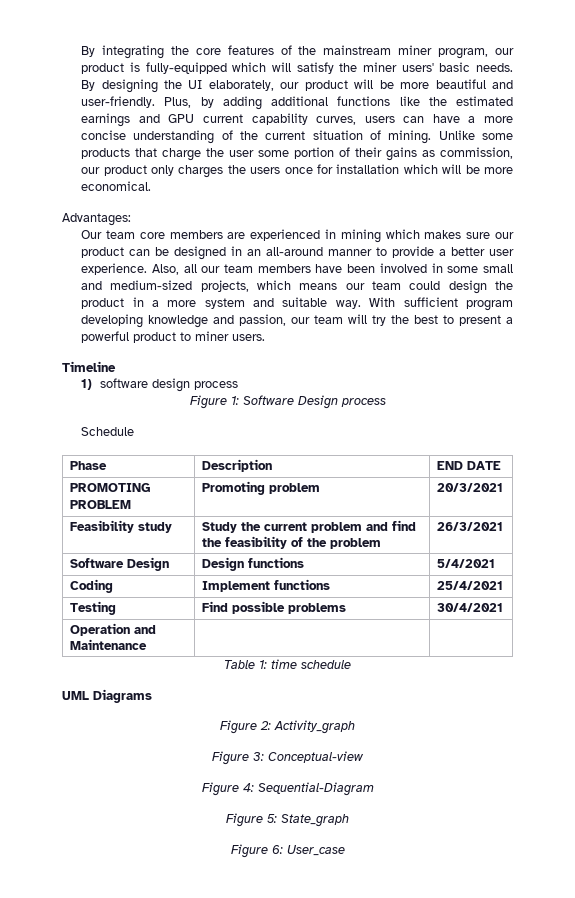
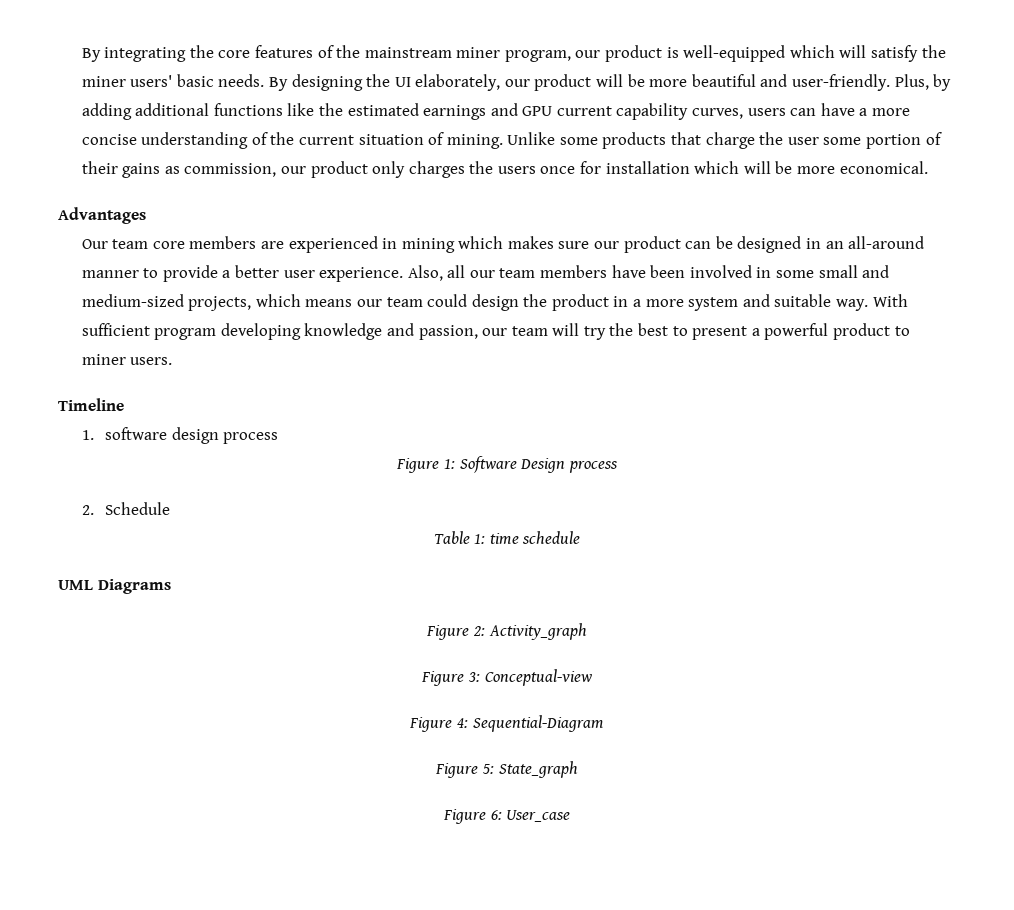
- By integrating the core features of the mainstream miner program, our product is fully-equipped which will satisfy the miner users' basic needs.
+ By integrating the core features of the mainstream miner program, our product is well-equipped which will satisfy the miner users' basic needs.
- Advantages:
+ Advantages
- 1) software design process
+ 1. software design process
- Schedule
+ 2. Schedule
- Phase | Description | END DATE
- PROMOTING PROBLEM | Promoting problem | 20/3/2021
- Feasibility study | Study the current problem and find the feasibility of the problem | 26/3/2021
- Software Design | Design functions | 5/4/2021
- Coding | Implement functions | 25/4/2021
- Testing | Find possible problems | 30/4/2021
- Operation and Maintenance | |

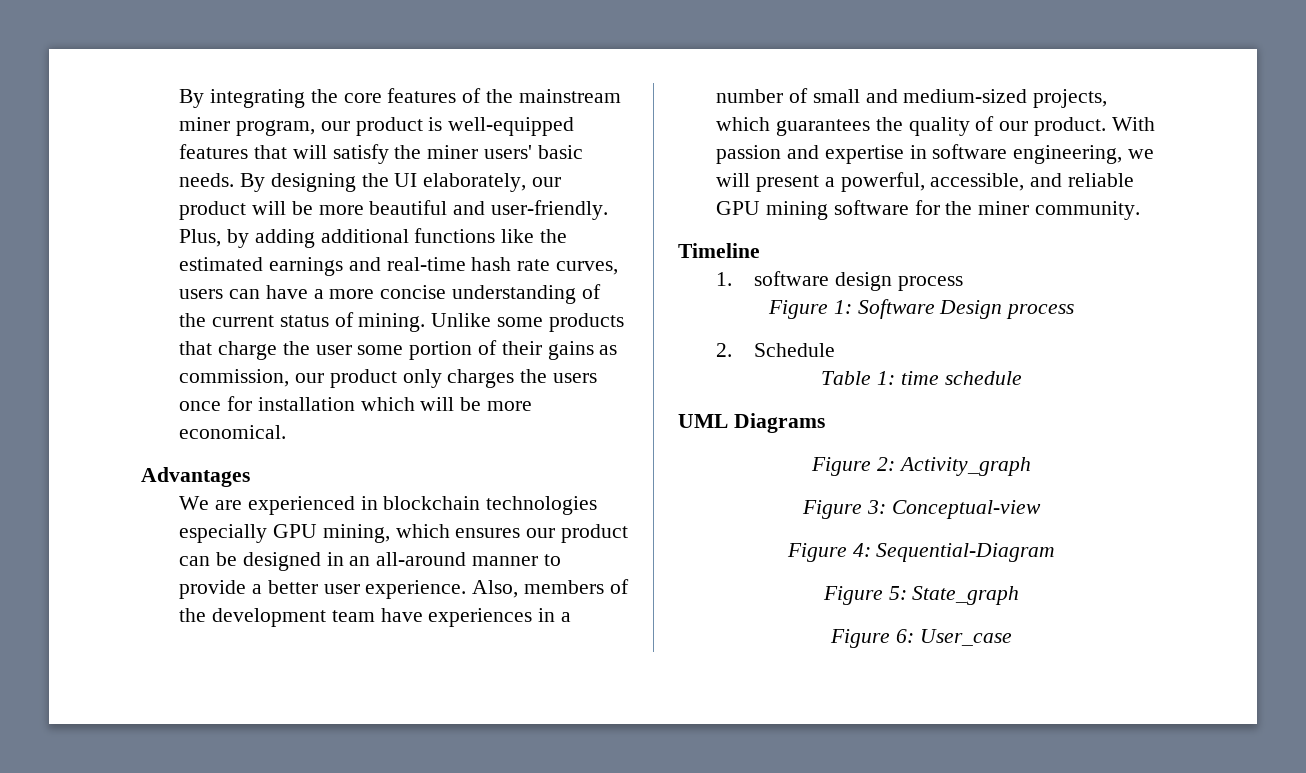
- By integrating the core features of the mainstream miner program, our product is well-equipped which will satisfy the miner users' basic needs.
+ By integrating the core features of the mainstream miner program, our product is well-equipped features that will satisfy the miner users' basic needs.
- Plus, by adding additional functions like the estimated earnings and GPU current capability curves, users can have a more concise understanding of the current situation of mining.
+ Plus, by adding additional functions like the estimated earnings and real-time hash rate curves, users can have a more concise understanding of the current status of mining.
- Our team core members are experienced in mining which makes sure our product can be designed in an all-around manner to provide a better user experience.
+ We are experienced in blockchain technologies especially GPU mining, which ensures our product can be designed in an all-around manner to provide a better user experience.
- Also, all our team members have been involved in some small and medium-sized projects, which means our team could design the product in a more system and suitable way. With sufficient program developing knowledge and passion, our team will try the best to present a powerful product to miner users.
+ Also, members of the development team have experiences in a number of small and medium-sized projects, which guarantees the quality of our product. With passion and expertise in software engineering, we will present a powerful, accessible, and reliable GPU mining software for the miner community.

